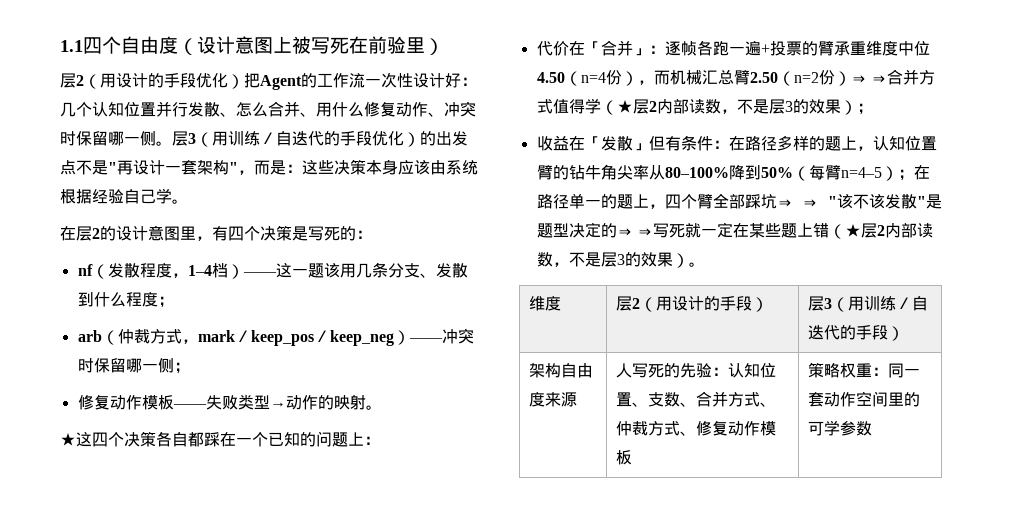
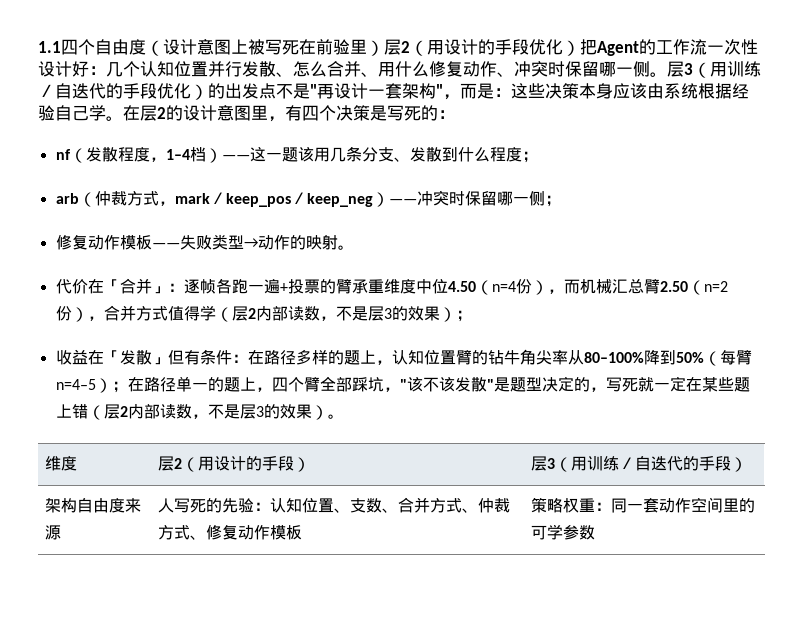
- 1.1四个自由度（设计意图上被写死在前验里）
- 层2（用设计的手段优化）把Agent的工作流一次性设计好：几个认知位置并行发散、怎么合并、用什么修复动作、冲突时保留哪一侧。
+ 1.1四个自由度（设计意图上被写死在前验里）层2（用设计的手段优化）把Agent的工作流一次性设计好：几个认知位置并行发散、怎么合并、用什么修复动作、冲突时保留哪一侧。
- 层3（用训练／自迭代的手段优化）的出发点不是"再设计一套架构"，而是：这些决策本身应该由系统根据经验自己学。
- 在层2的设计意图里，有四个决策是写死的：
+ 层3（用训练／自迭代的手段优化）的出发点不是"再设计一套架构"，而是：这些决策本身应该由系统根据经验自己学。在层2的设计意图里，有四个决策是写死的：
- ★这四个决策各自都踩在一个已知的问题上：
- 代价在「合并」：逐帧各跑一遍+投票的臂承重维度中位4.50（n=4份），而机械汇总臂2.50（n=2份）⇒ ⇒合并方式值得学（★层2内部读数，不是层3的效果）；
+ 代价在「合并」：逐帧各跑一遍+投票的臂承重维度中位4.50（n=4份），而机械汇总臂2.50（n=2份），合并方式值得学（层2内部读数，不是层3的效果）；
- 收益在「发散」但有条件：在路径多样的题上，认知位置臂的钻牛角尖率从80–100%降到50%（每臂n=4–5）；在路径单一的题上，四个臂全部踩坑⇒ ⇒ "该不该发散"是题型决定的⇒ ⇒写死就一定在某些题上错（★层2内部读数，不是层3的效果）。
+ 收益在「发散」但有条件：在路径多样的题上，认知位置臂的钻牛角尖率从80–100%降到50%（每臂n=4–5）；在路径单一的题上，四个臂全部踩坑，"该不该发散"是题型决定的，写死就一定在某些题上错（层2内部读数，不是层3的效果）。

